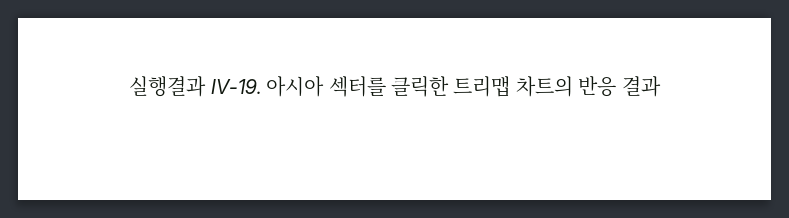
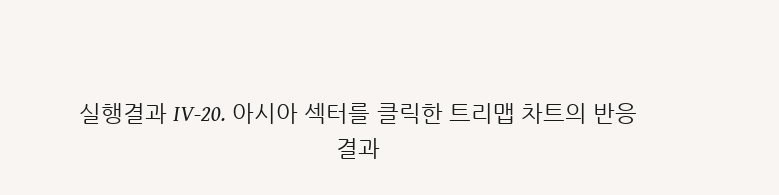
- 실행결과 IV-19.
+ 실행결과 IV-20.

